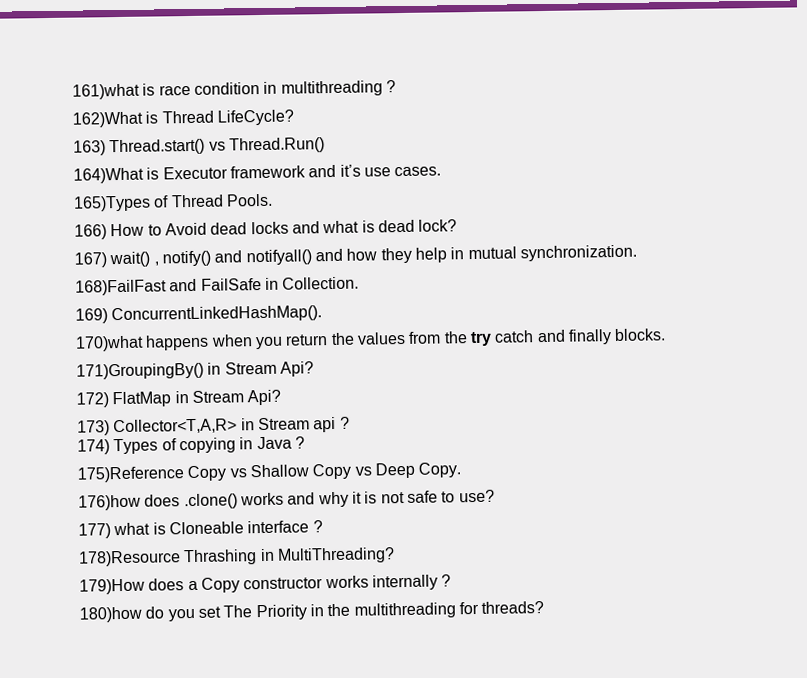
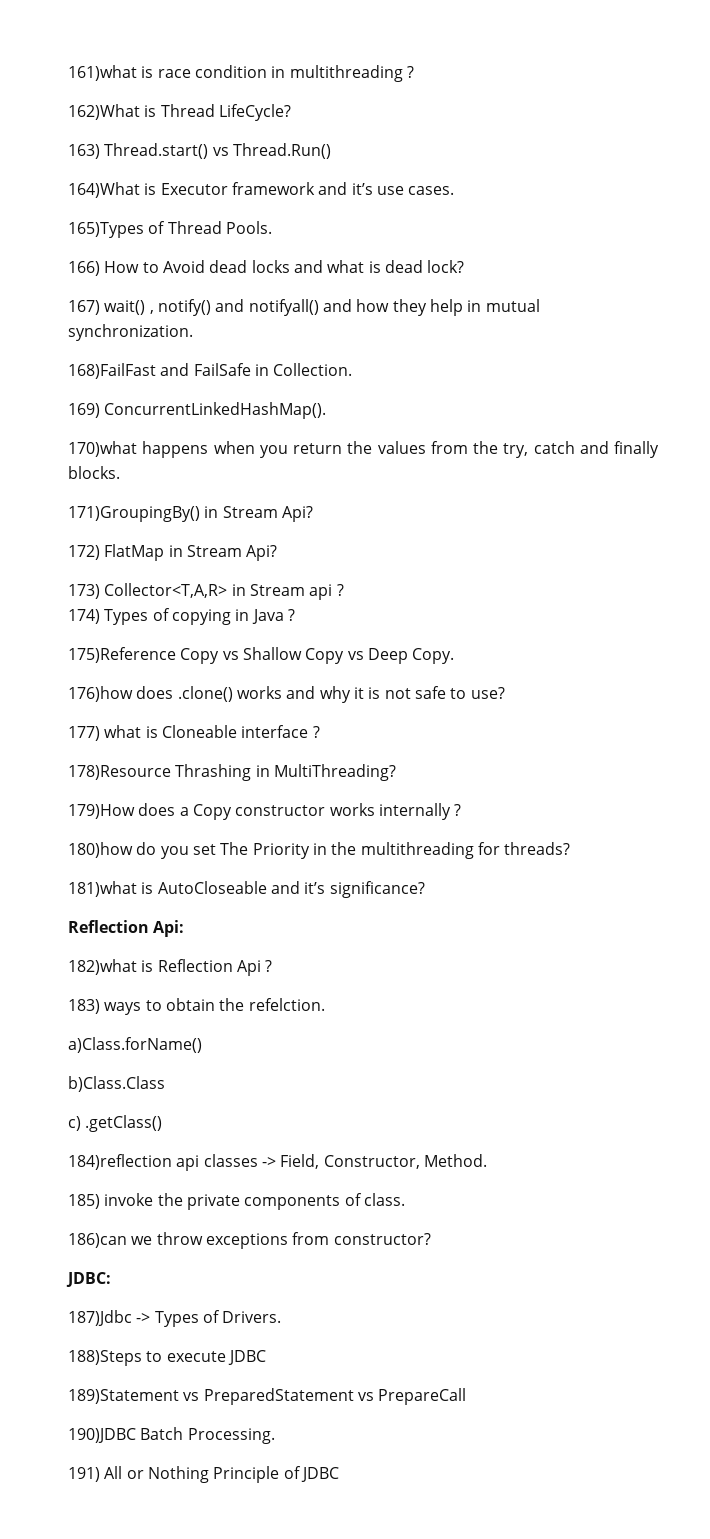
- 170)what happens when you return the values from the try catch and finally blocks.
+ 170)what happens when you return the values from the try, catch and finally blocks.
+ 181)what is AutoCloseable and it’s significance?
+ Reflection Api:
+ 182)what is Reflection Api ?
+ 183) ways to obtain the refelction.
+ a)Class.forName()
+ b)Class.Class
+ c) .getClass()
+ 184)reflection api classes -> Field, Constructor, Method.
+ 185) invoke the private components of class.
+ 186)can we throw exceptions from constructor?
+ JDBC:
+ 187)Jdbc -> Types of Drivers.
+ 188)Steps to execute JDBC
+ 189)Statement vs PreparedStatement vs PrepareCall
+ 190)JDBC Batch Processing.
+ 191) All or Nothing Principle of JDBC

